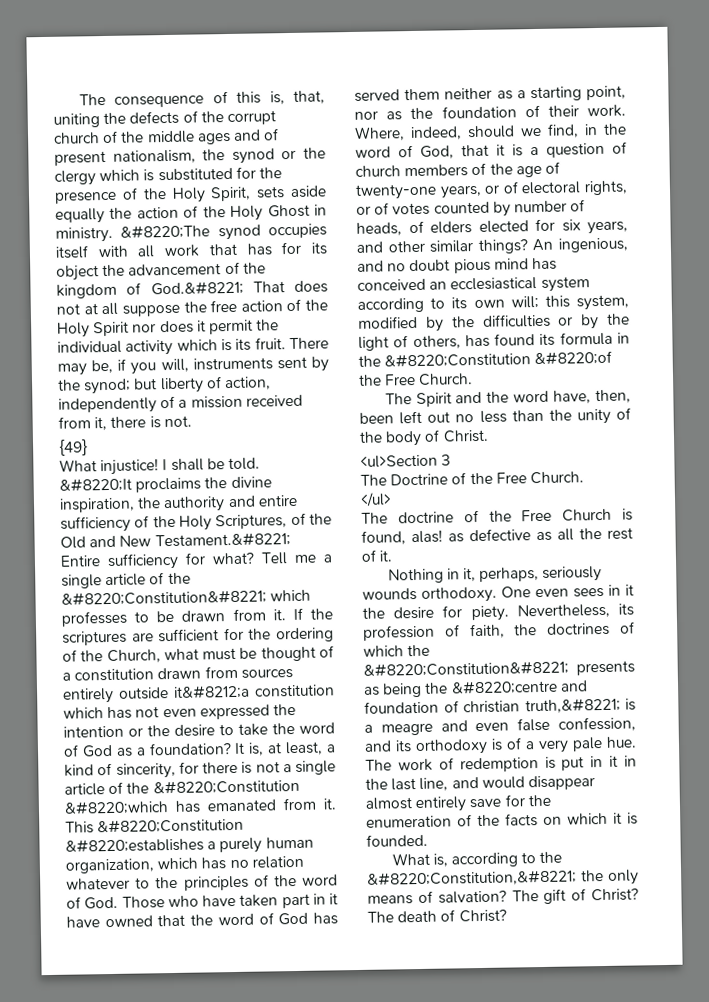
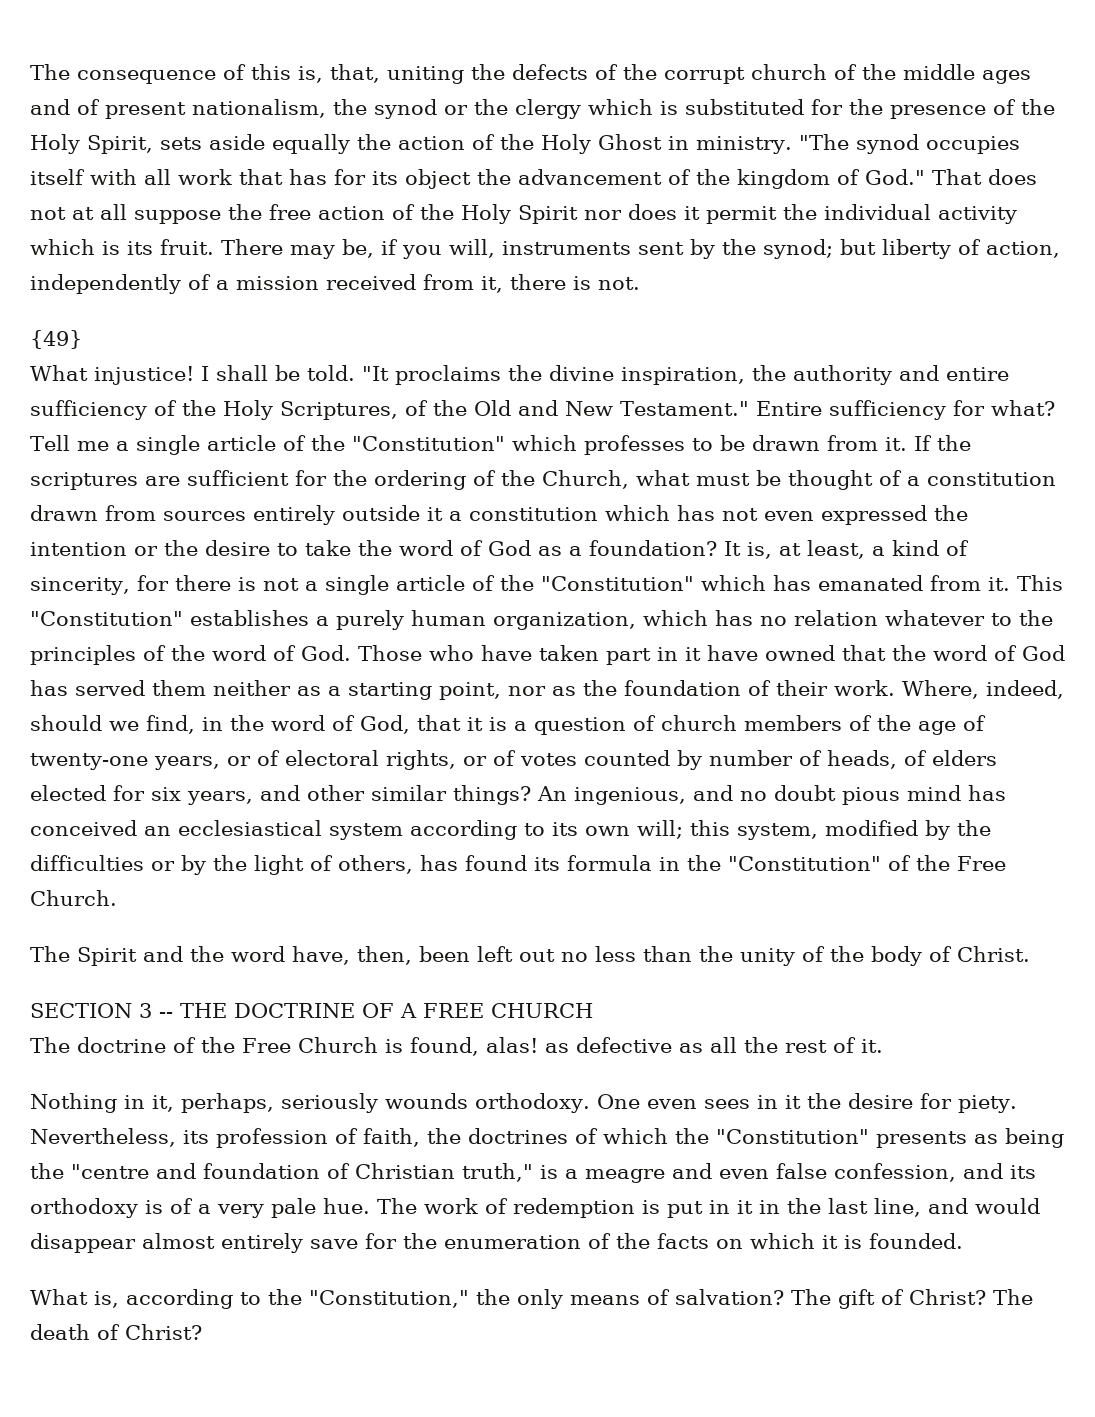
- &#8220;The synod occupies itself with all work that has for its object the advancement of the kingdom of God.&#8221; That does not at all suppose the free action of the Holy Spirit nor does it permit the individual activity which is its fruit.
+ "The synod occupies itself with all work that has for its object the advancement of the kingdom of God." That does not at all suppose the free action of the Holy Spirit nor does it permit the individual activity which is its fruit.
- &#8220;It proclaims the divine inspiration, the authority and entire sufficiency of the Holy Scriptures, of the Old and New Testament.&#8221; Entire sufficiency for what?
+ "It proclaims the divine inspiration, the authority and entire sufficiency of the Holy Scriptures, of the Old and New Testament." Entire sufficiency for what?
- Tell me a single article of the &#8220;Constitution&#8221; which professes to be drawn from it.
+ Tell me a single article of the "Constitution" which professes to be drawn from it.
- If the scriptures are sufficient for the ordering of the Church, what must be thought of a constitution drawn from sources entirely outside it&#8212;a constitution which has not even expressed the intention or the desire to take the word of God as a foundation?
+ If the scriptures are sufficient for the ordering of the Church, what must be thought of a constitution drawn from sources entirely outside it a constitution which has not even expressed the intention or the desire to take the word of God as a foundation?
- It is, at least, a kind of sincerity, for there is not a single article of the &#8220;Constitution &#8220;which has emanated from it.
+ It is, at least, a kind of sincerity, for there is not a single article of the "Constitution" which has emanated from it.
- This &#8220;Constitution &#8220;establishes a purely human organization, which has no relation whatever to the principles of the word of God. Those who have taken part in it have owned that the word of God has served them neither as a starting point, nor as the foundation of their work.
+ This "Constitution" establishes a purely human organization, which has no relation whatever to the principles of the word of God. Those who have taken part in it have owned that the word of God has served them neither as a starting point, nor as the foundation of their work.
- An ingenious, and no doubt pious mind has conceived an ecclesiastical system according to its own will; this system, modified by the difficulties or by the light of others, has found its formula in the &#8220;Constitution &#8220;of the Free Church.
+ An ingenious, and no doubt pious mind has conceived an ecclesiastical system according to its own will; this system, modified by the difficulties or by the light of others, has found its formula in the "Constitution" of the Free Church.
- <ul>Section 3
- The Doctrine of the Free Church.
- </ul>
+ SECTION 3 -- THE DOCTRINE OF A FREE CHURCH
- Nevertheless, its profession of faith, the doctrines of which the &#8220;Constitution&#8221; presents as being the &#8220;centre and foundation of christian truth,&#8221; is a meagre and even false confession, and its orthodoxy is of a very pale hue.
+ Nevertheless, its profession of faith, the doctrines of which the "Constitution" presents as being the "centre and foundation of Christian truth," is a meagre and even false confession, and its orthodoxy is of a very pale hue.
- What is, according to the &#8220;Constitution,&#8221; the only means of salvation?
+ What is, according to the "Constitution," the only means of salvation?

